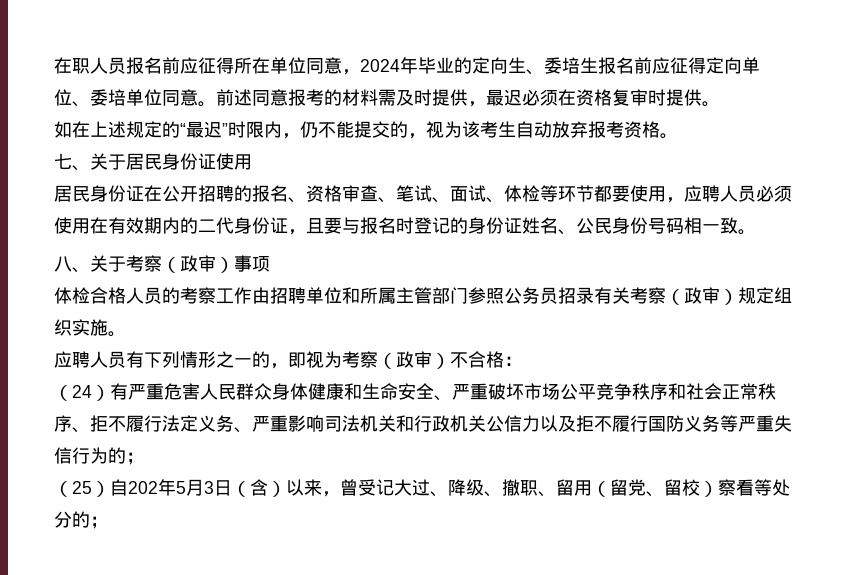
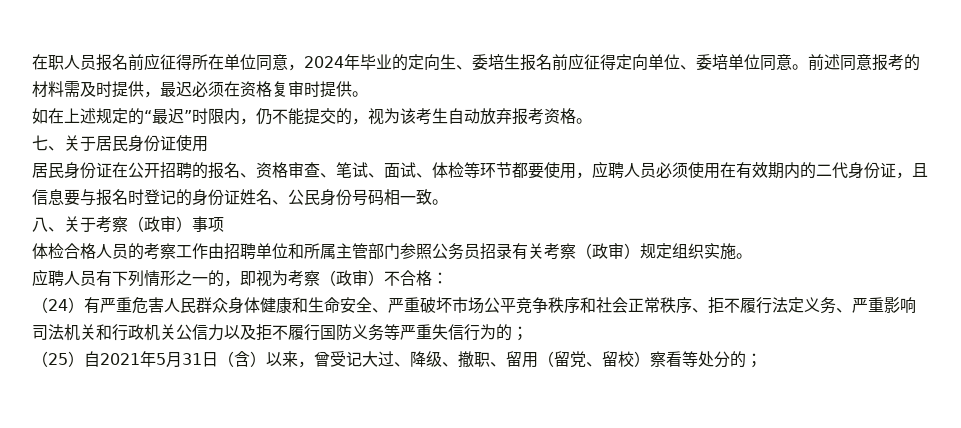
- 居民身份证在公开招聘的报名、资格审查、笔试、面试、体检等环节都要使用，应聘人员必须使用在有效期内的二代身份证，且要与报名时登记的身份证姓名、公民身份号码相一致。
+ 居民身份证在公开招聘的报名、资格审查、笔试、面试、体检等环节都要使用，应聘人员必须使用在有效期内的二代身份证，且信息要与报名时登记的身份证姓名、公民身份号码相一致。
- （25）自202年5月3日（含）以来，曾受记大过、降级、撤职、留用（留党、留校）察看等处分的；
+ （25）自2021年5月31日（含）以来，曾受记大过、降级、撤职、留用（留党、留校）察看等处分的；

